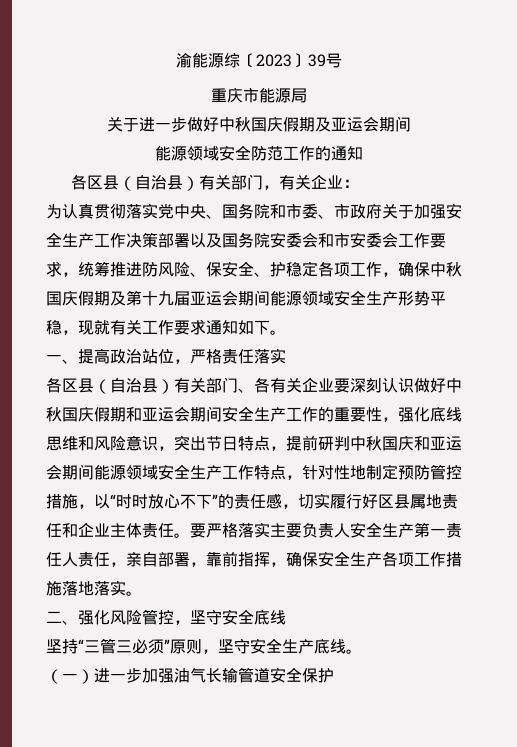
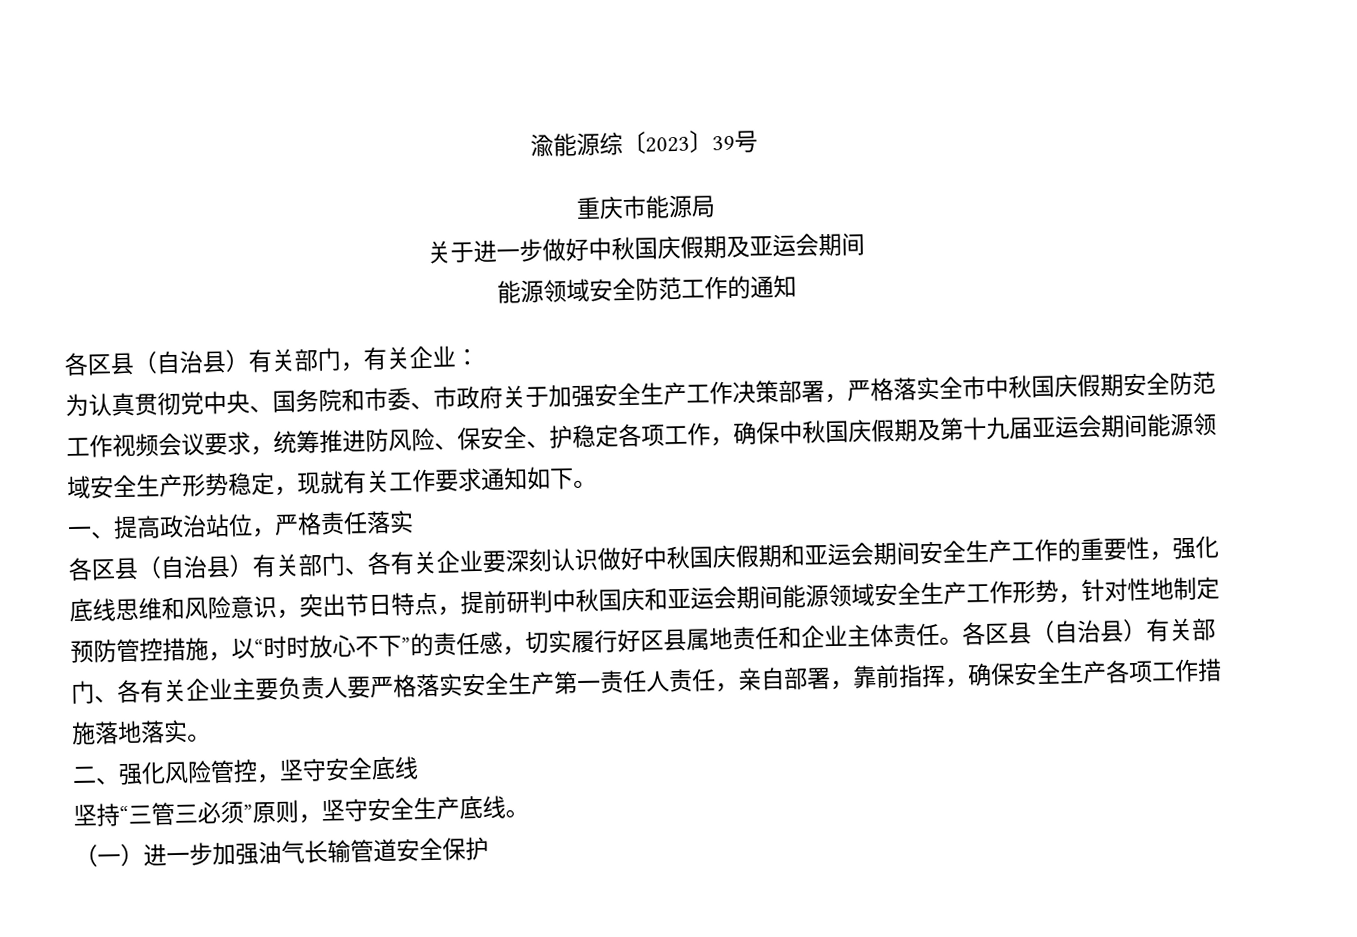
- 为认真贯彻落实党中央、国务院和市委、市政府关于加强安全生产工作决策部署以及国务院安委会和市安委会工作要求，统筹推进防风险、保安全、护稳定各项工作，确保中秋国庆假期及第十九届亚运会期间能源领域安全生产形势平稳，现就有关工作要求通知如下。
+ 为认真贯彻党中央、国务院和市委、市政府关于加强安全生产工作决策部署，严格落实全市中秋国庆假期安全防范工作视频会议要求，统筹推进防风险、保安全、护稳定各项工作，确保中秋国庆假期及第十九届亚运会期间能源领域安全生产形势稳定，现就有关工作要求通知如下。
- 各区县（自治县）有关部门、各有关企业要深刻认识做好中秋国庆假期和亚运会期间安全生产工作的重要性，强化底线思维和风险意识，突出节日特点，提前研判中秋国庆和亚运会期间能源领域安全生产工作特点，针对性地制定预防管控措施，以“时时放心不下”的责任感，切实履行好区县属地责任和企业主体责任。
+ 各区县（自治县）有关部门、各有关企业要深刻认识做好中秋国庆假期和亚运会期间安全生产工作的重要性，强化底线思维和风险意识，突出节日特点，提前研判中秋国庆和亚运会期间能源领域安全生产工作形势，针对性地制定预防管控措施，以“时时放心不下”的责任感，切实履行好区县属地责任和企业主体责任。
- 要严格落实主要负责人安全生产第一责任人责任，亲自部署，靠前指挥，确保安全生产各项工作措施落地落实。
+ 各区县（自治县）有关部门、各有关企业主要负责人要严格落实安全生产第一责任人责任，亲自部署，靠前指挥，确保安全生产各项工作措施落地落实。

